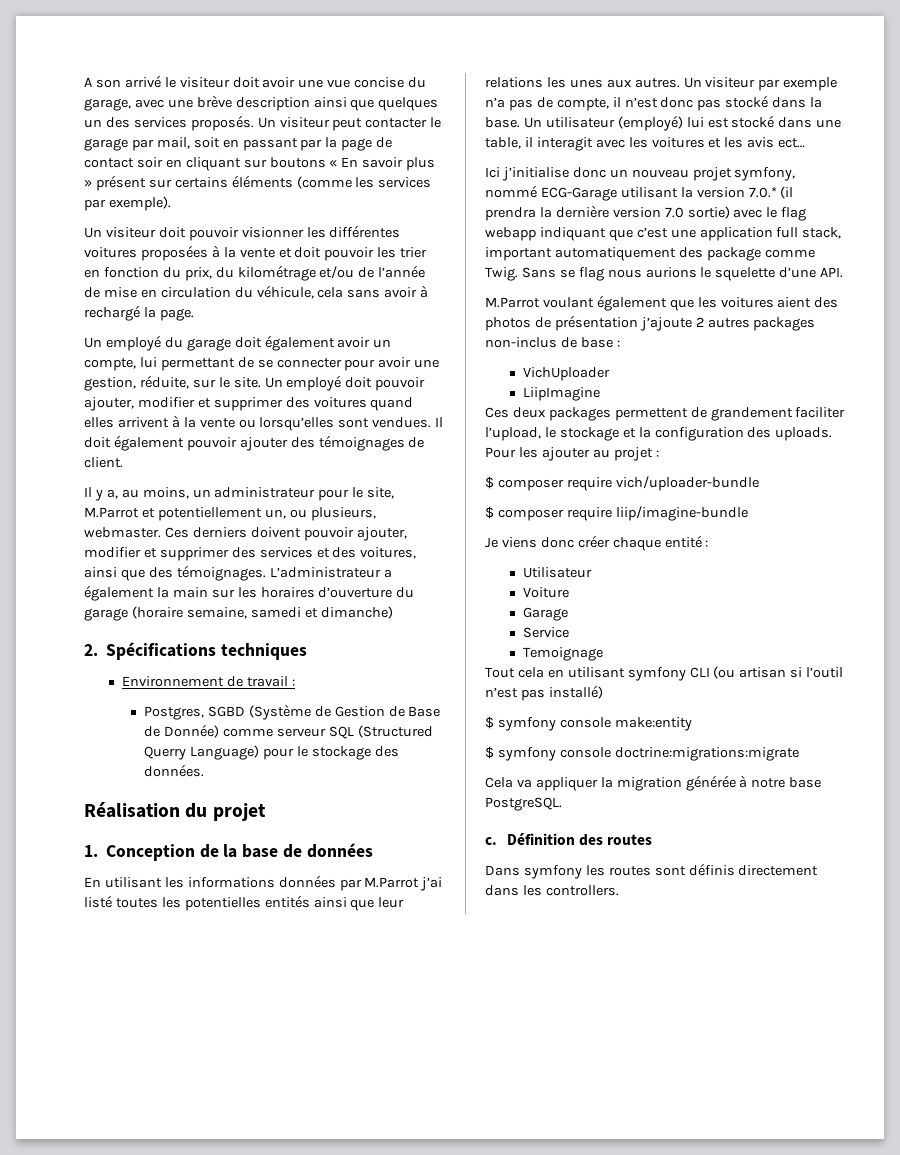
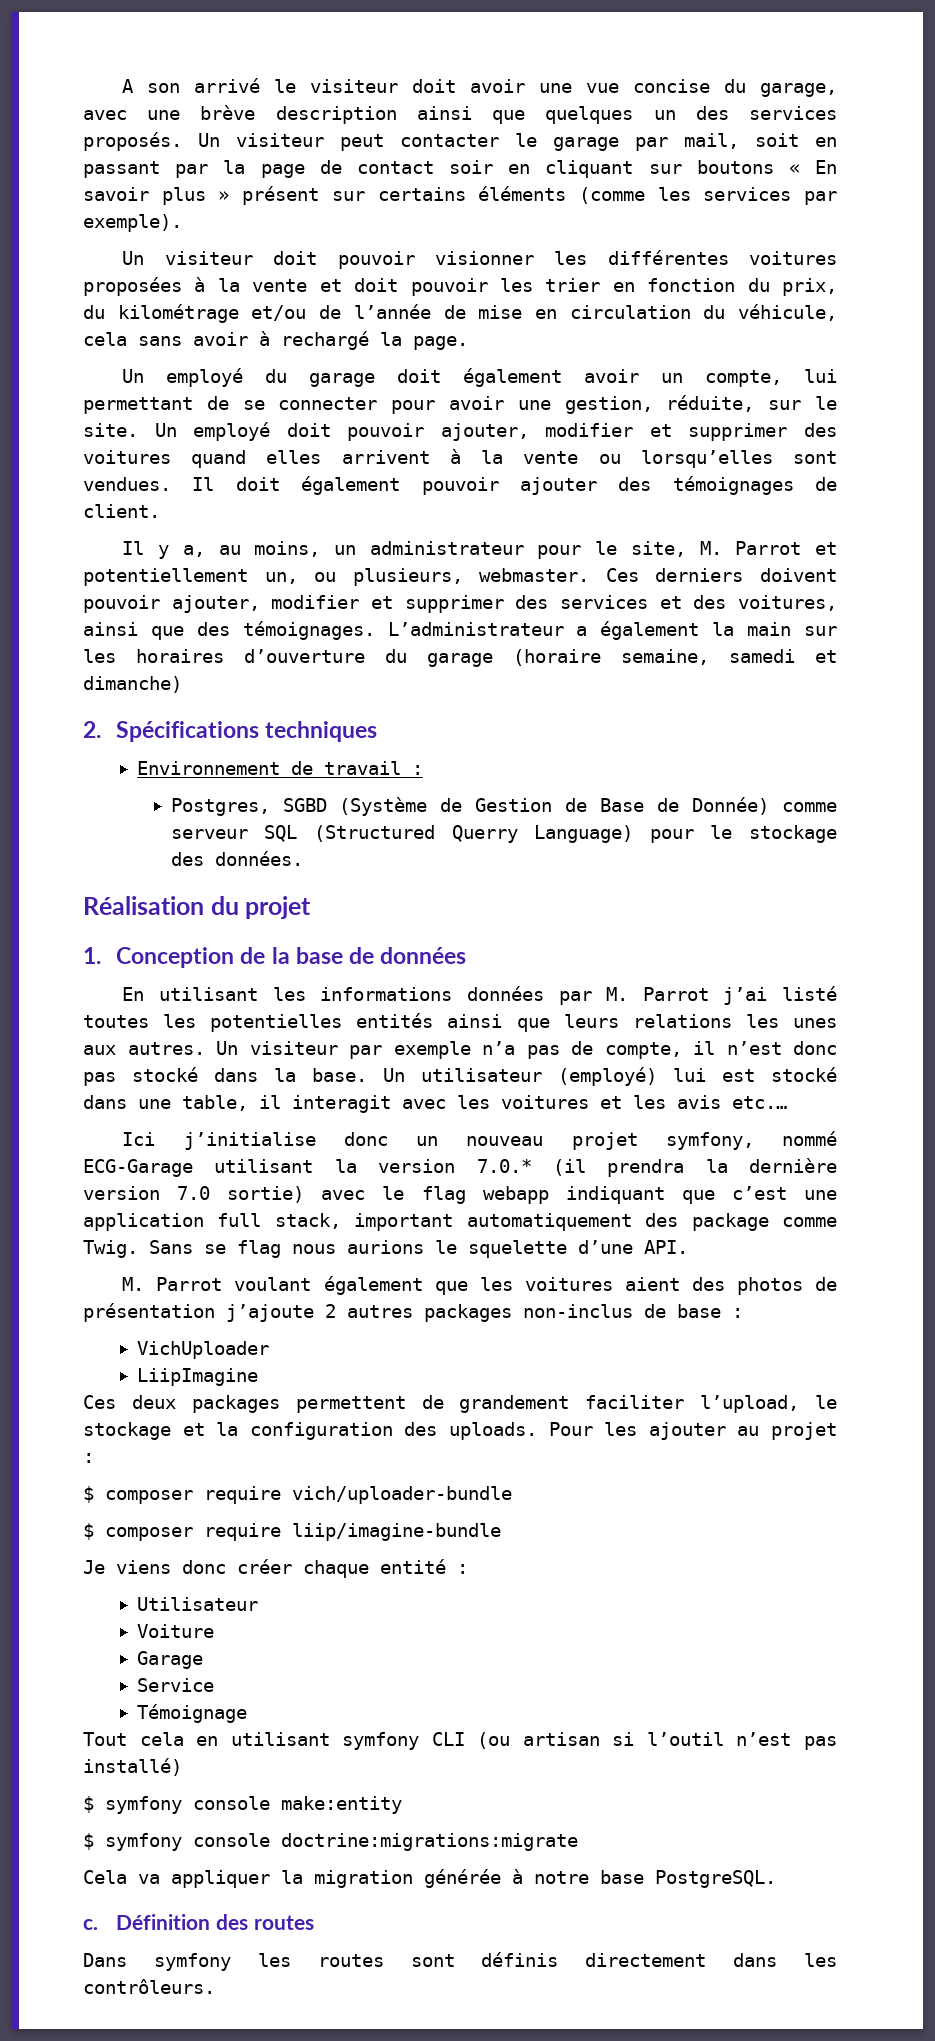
- Il y a, au moins, un administrateur pour le site, M.Parrot et potentiellement un, ou plusieurs, webmaster.
+ Il y a, au moins, un administrateur pour le site, M. Parrot et potentiellement un, ou plusieurs, webmaster.
- En utilisant les informations données par M.Parrot j’ai listé toutes les potentielles entités ainsi que leur relations les unes aux autres.
+ En utilisant les informations données par M. Parrot j’ai listé toutes les potentielles entités ainsi que leurs relations les unes aux autres.
- Un utilisateur (employé) lui est stocké dans une table, il interagit avec les voitures et les avis ect…
+ Un utilisateur (employé) lui est stocké dans une table, il interagit avec les voitures et les avis etc.…
- M.Parrot voulant également que les voitures aient des photos de présentation j’ajoute 2 autres packages non-inclus de base :
+ M. Parrot voulant également que les voitures aient des photos de présentation j’ajoute 2 autres packages non-inclus de base :
- Temoignage
+ Témoignage
- Dans symfony les routes sont définis directement dans les controllers.
+ Dans symfony les routes sont définis directement dans les contrôleurs.

